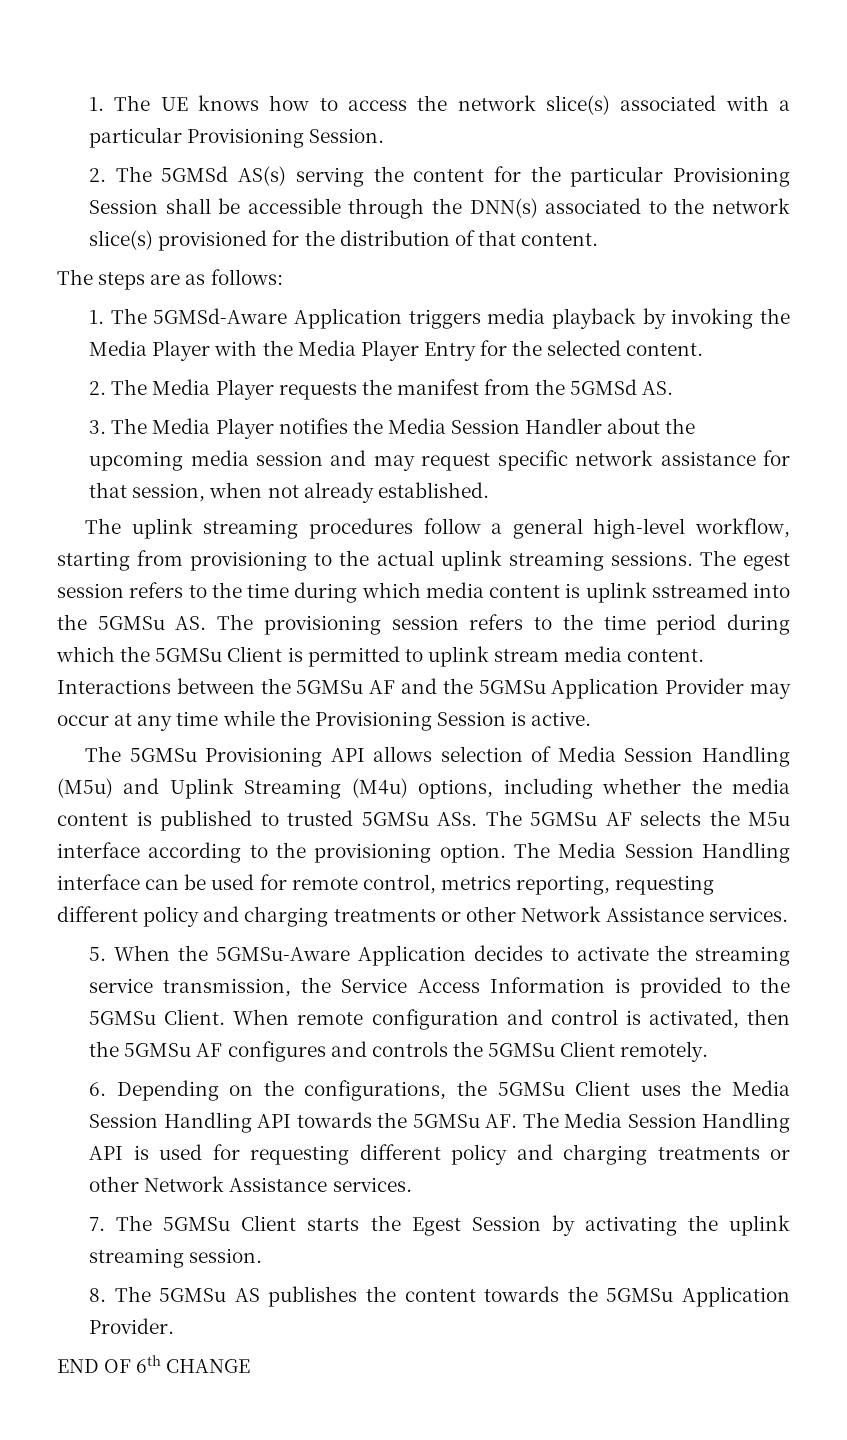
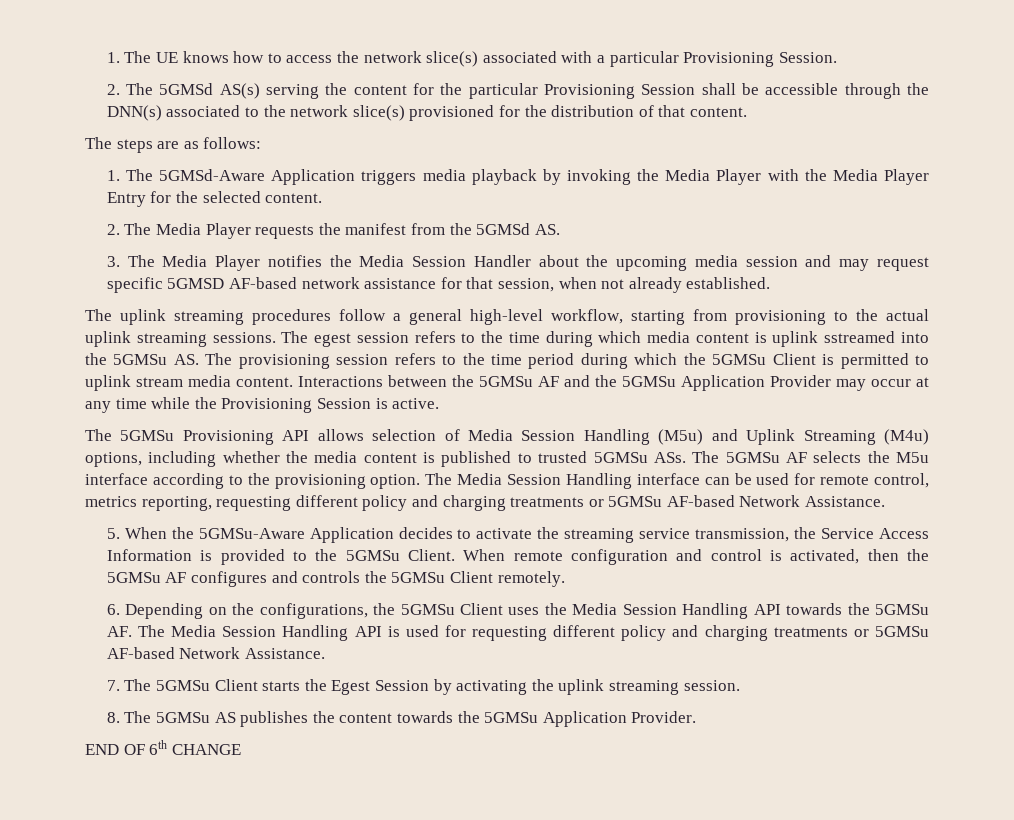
- 3. The Media Player notifies the Media Session Handler about the upcoming media session and may request specific network assistance for that session, when not already established.
+ 3. The Media Player notifies the Media Session Handler about the upcoming media session and may request specific 5GMSD AF-based network assistance for that session, when not already established.
- The Media Session Handling interface can be used for remote control, metrics reporting, requesting different policy and charging treatments or other Network Assistance services.
+ The Media Session Handling interface can be used for remote control, metrics reporting, requesting different policy and charging treatments or 5GMSu AF-based Network Assistance.
- 6. Depending on the configurations, the 5GMSu Client uses the Media Session Handling API towards the 5GMSu AF. The Media Session Handling API is used for requesting different policy and charging treatments or other Network Assistance services.
+ 6. Depending on the configurations, the 5GMSu Client uses the Media Session Handling API towards the 5GMSu AF. The Media Session Handling API is used for requesting different policy and charging treatments or 5GMSu AF-based Network Assistance.

